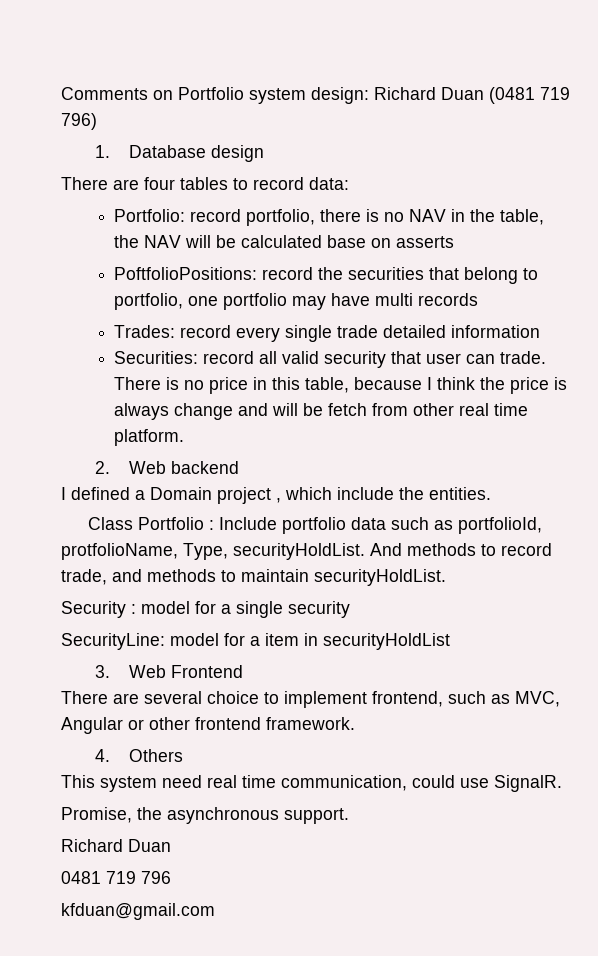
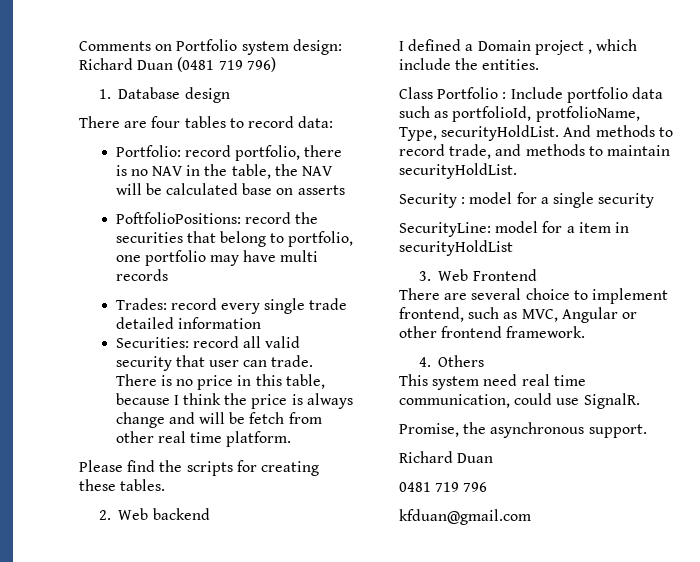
+ Please find the scripts for creating these tables.

